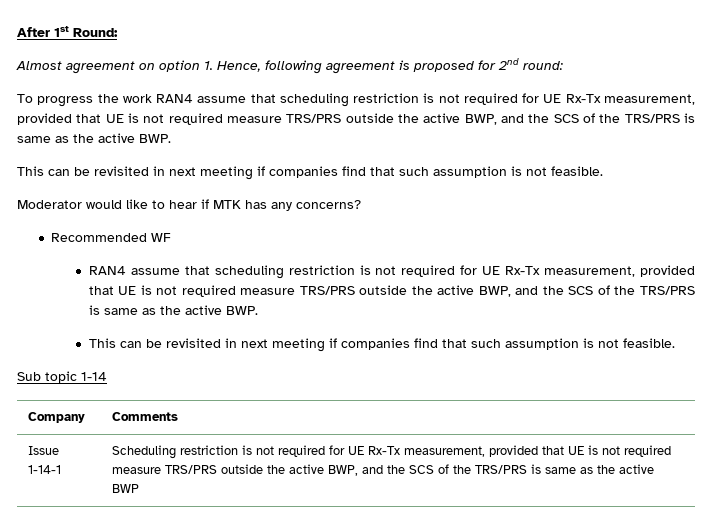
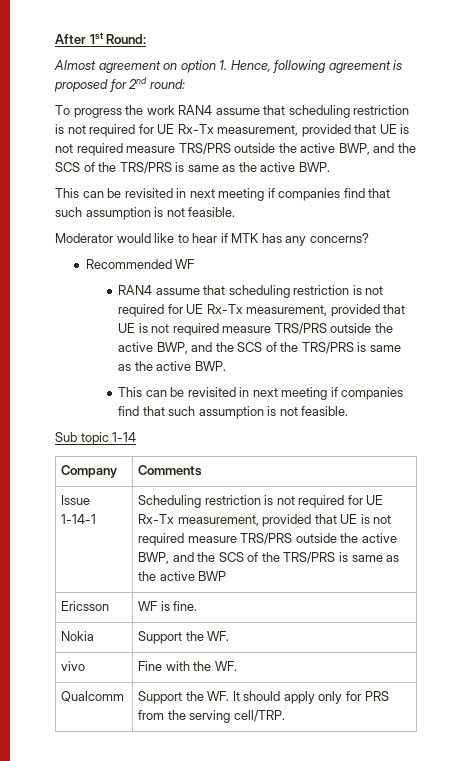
+ Ericsson | WF is fine.
+ Nokia | Support the WF.
+ vivo | Fine with the WF.
+ Qualcomm | Support the WF. It should apply only for PRS from the serving cell/TRP.

